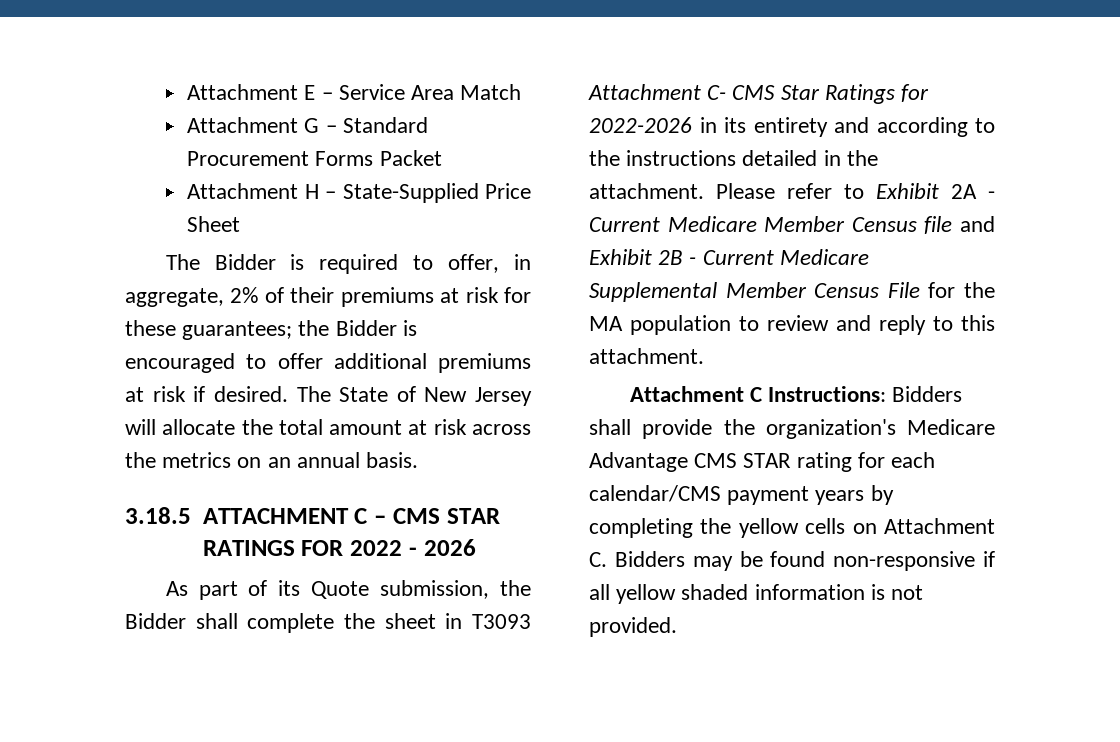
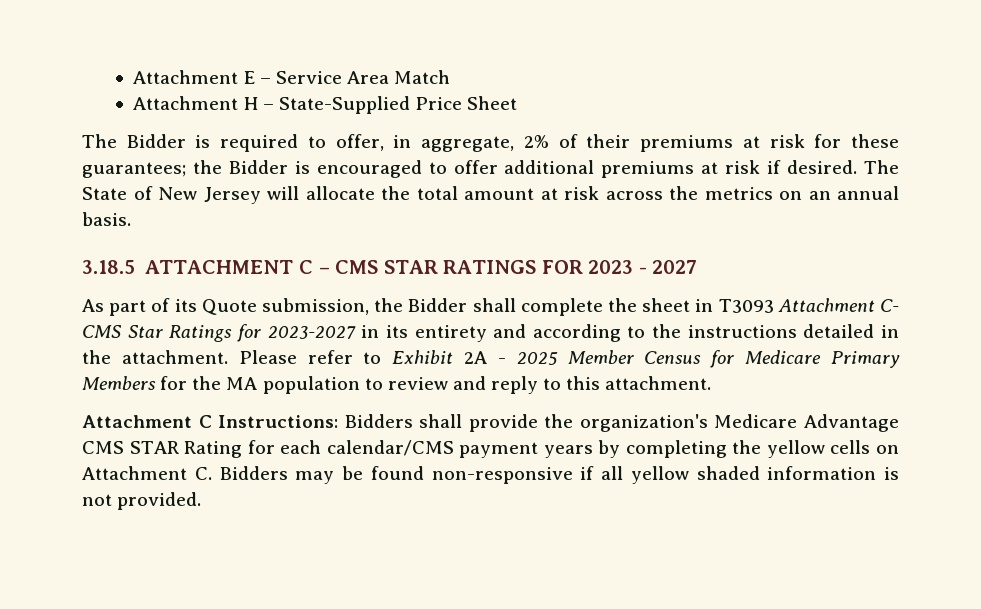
- Attachment G – Standard Procurement Forms Packet
- 3.18.5 ATTACHMENT C – CMS STAR RATINGS FOR 2022 - 2026
+ 3.18.5 ATTACHMENT C – CMS STAR RATINGS FOR 2023 - 2027
- As part of its Quote submission, the Bidder shall complete the sheet in T3093 Attachment C- CMS Star Ratings for 2022-2026 in its entirety and according to the instructions detailed in the attachment.
+ As part of its Quote submission, the Bidder shall complete the sheet in T3093 Attachment C- CMS Star Ratings for 2023-2027 in its entirety and according to the instructions detailed in the attachment.
- Please refer to Exhibit 2A - Current Medicare Member Census file and Exhibit 2B - Current Medicare Supplemental Member Census File for the MA population to review and reply to this attachment.
+ Please refer to Exhibit 2A - 2025 Member Census for Medicare Primary Members for the MA population to review and reply to this attachment.
- Attachment C Instructions: Bidders shall provide the organization's Medicare Advantage CMS STAR rating for each calendar/CMS payment years by completing the yellow cells on Attachment C. Bidders may be found non-responsive if all yellow shaded information is not provided.
+ Attachment C Instructions: Bidders shall provide the organization's Medicare Advantage CMS STAR Rating for each calendar/CMS payment years by completing the yellow cells on Attachment C. Bidders may be found non-responsive if all yellow shaded information is not provided.

